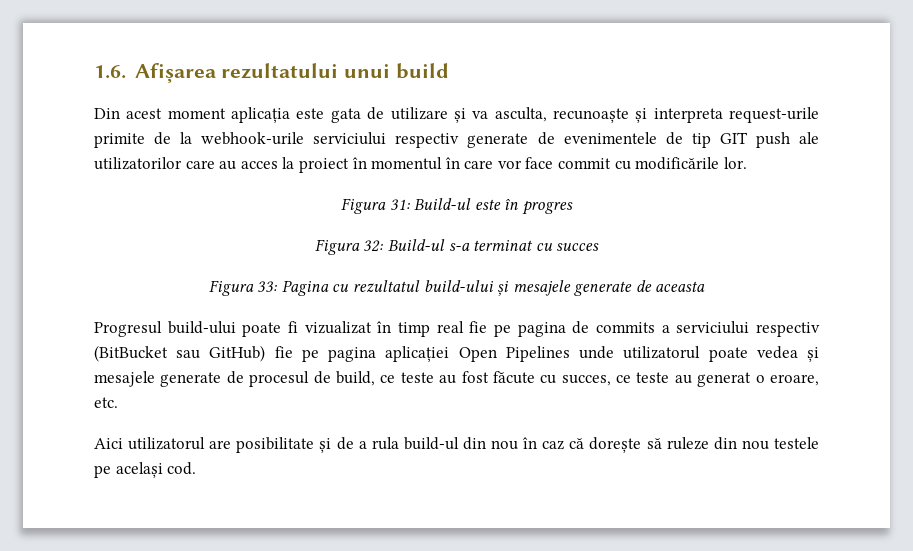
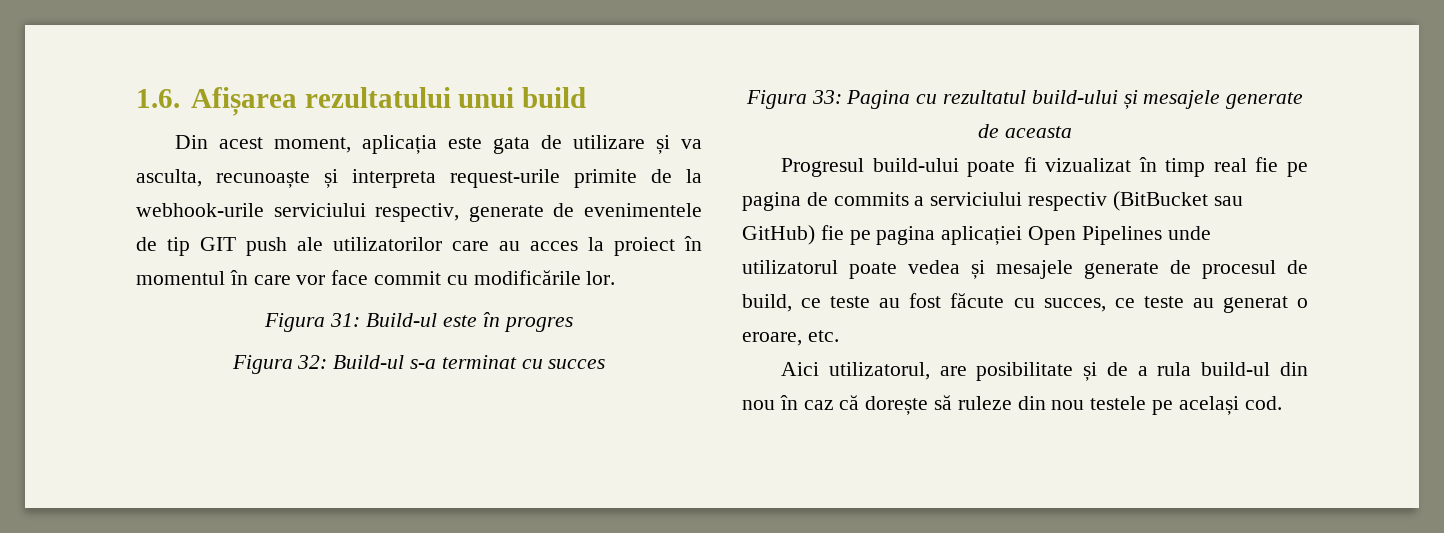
- Din acest moment aplicația este gata de utilizare și va asculta, recunoaște și interpreta request-urile primite de la webhook-urile serviciului respectiv generate de evenimentele de tip GIT push ale utilizatorilor care au acces la proiect în momentul în care vor face commit cu modificările lor.
+ Din acest moment, aplicația este gata de utilizare și va asculta, recunoaște și interpreta request-urile primite de la webhook-urile serviciului respectiv, generate de evenimentele de tip GIT push ale utilizatorilor care au acces la proiect în momentul în care vor face commit cu modificările lor.
- Aici utilizatorul are posibilitate și de a rula build-ul din nou în caz că dorește să ruleze din nou testele pe același cod.
+ Aici utilizatorul, are posibilitate și de a rula build-ul din nou în caz că dorește să ruleze din nou testele pe același cod.

